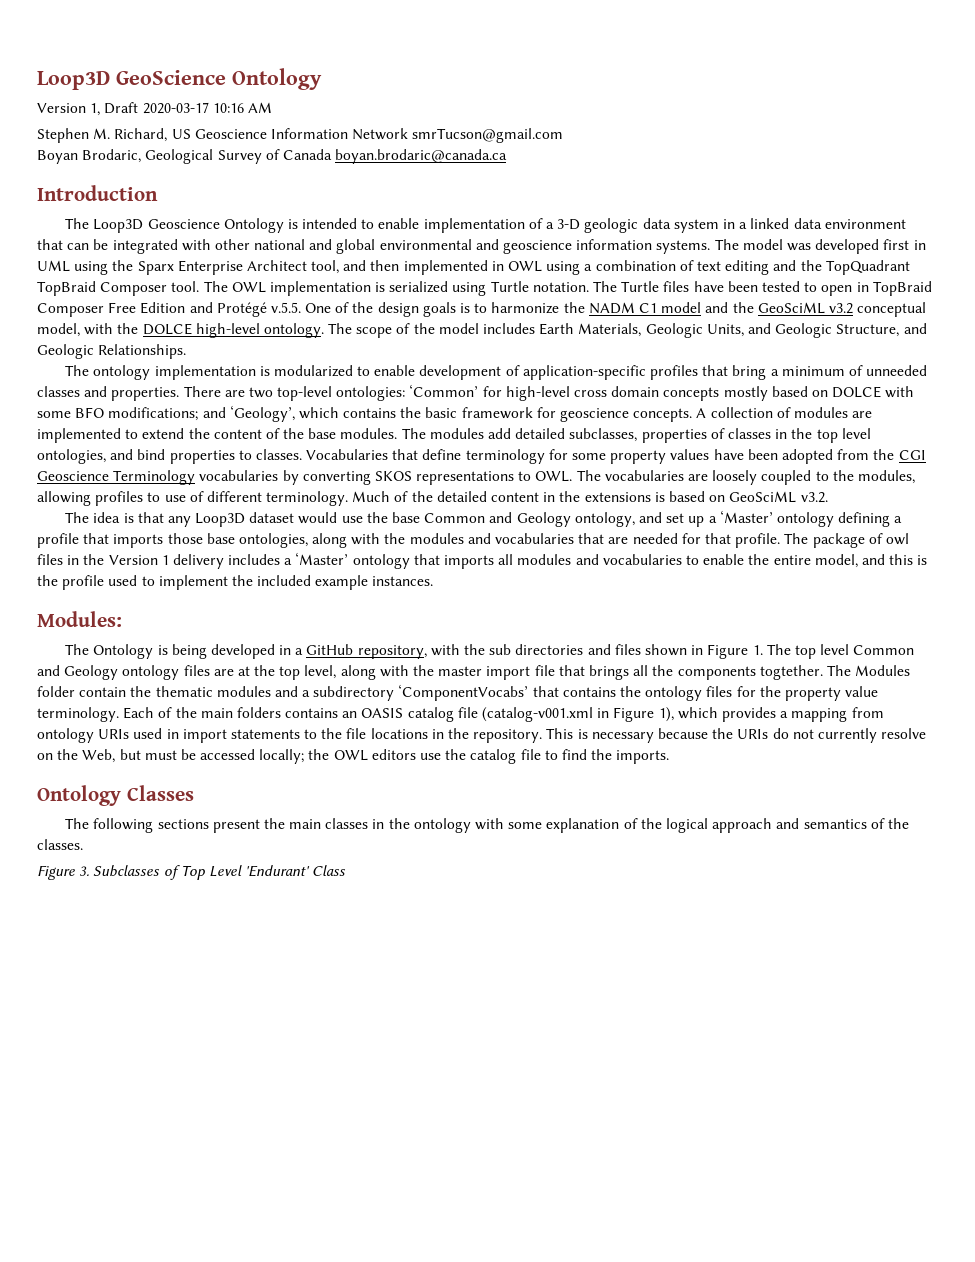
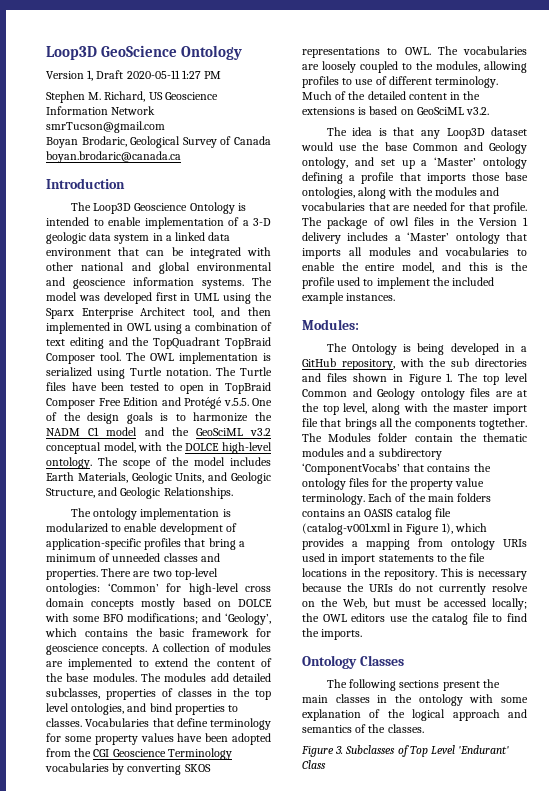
- Version 1, Draft 2020-03-17 10:16 AM
+ Version 1, Draft 2020-05-11 1:27 PM

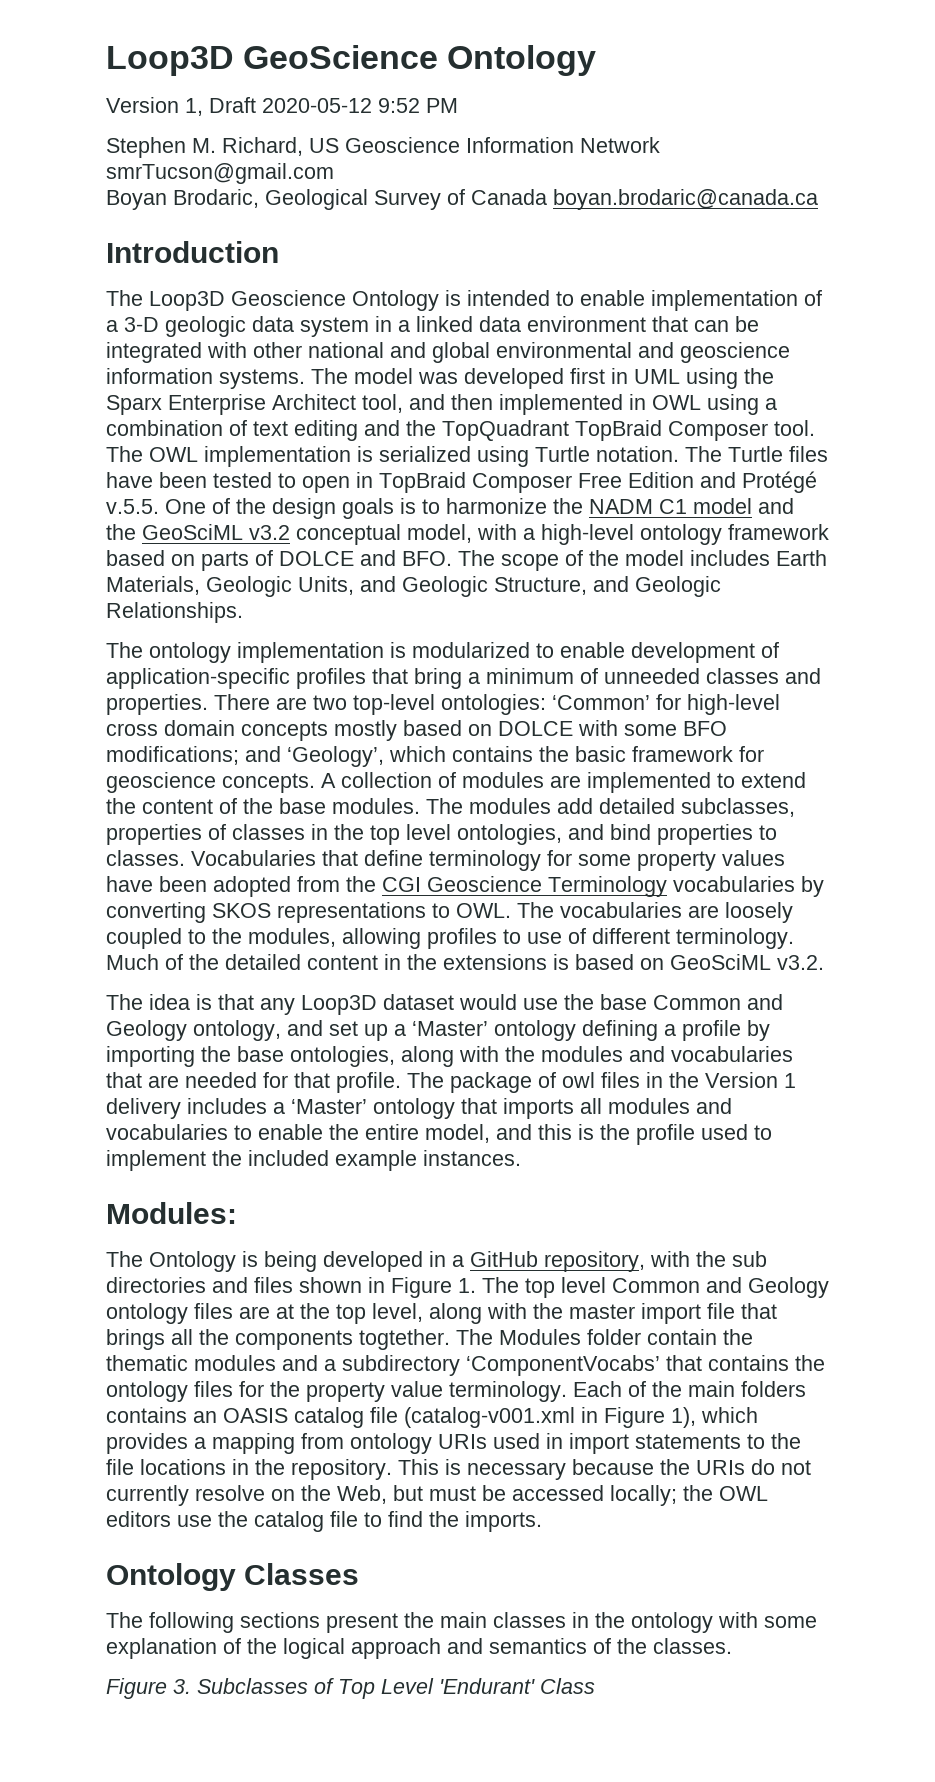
- Version 1, Draft 2020-05-11 1:27 PM
+ Version 1, Draft 2020-05-12 9:52 PM
- The Turtle files have been tested to open in TopBraid Composer Free Edition and Protégé v.5.5. One of the design goals is to harmonize the NADM C1 model and the GeoSciML v3.2 conceptual model, with the DOLCE high-level ontology. The scope of the model includes Earth Materials, Geologic Units, and Geologic Structure, and Geologic Relationships.
+ The Turtle files have been tested to open in TopBraid Composer Free Edition and Protégé v.5.5. One of the design goals is to harmonize the NADM C1 model and the GeoSciML v3.2 conceptual model, with a high-level ontology framework based on parts of DOLCE and BFO. The scope of the model includes Earth Materials, Geologic Units, and Geologic Structure, and Geologic Relationships.
- The idea is that any Loop3D dataset would use the base Common and Geology ontology, and set up a ‘Master’ ontology defining a profile that imports those base ontologies, along with the modules and vocabularies that are needed for that profile.
+ The idea is that any Loop3D dataset would use the base Common and Geology ontology, and set up a ‘Master’ ontology defining a profile by importing the base ontologies, along with the modules and vocabularies that are needed for that profile.

